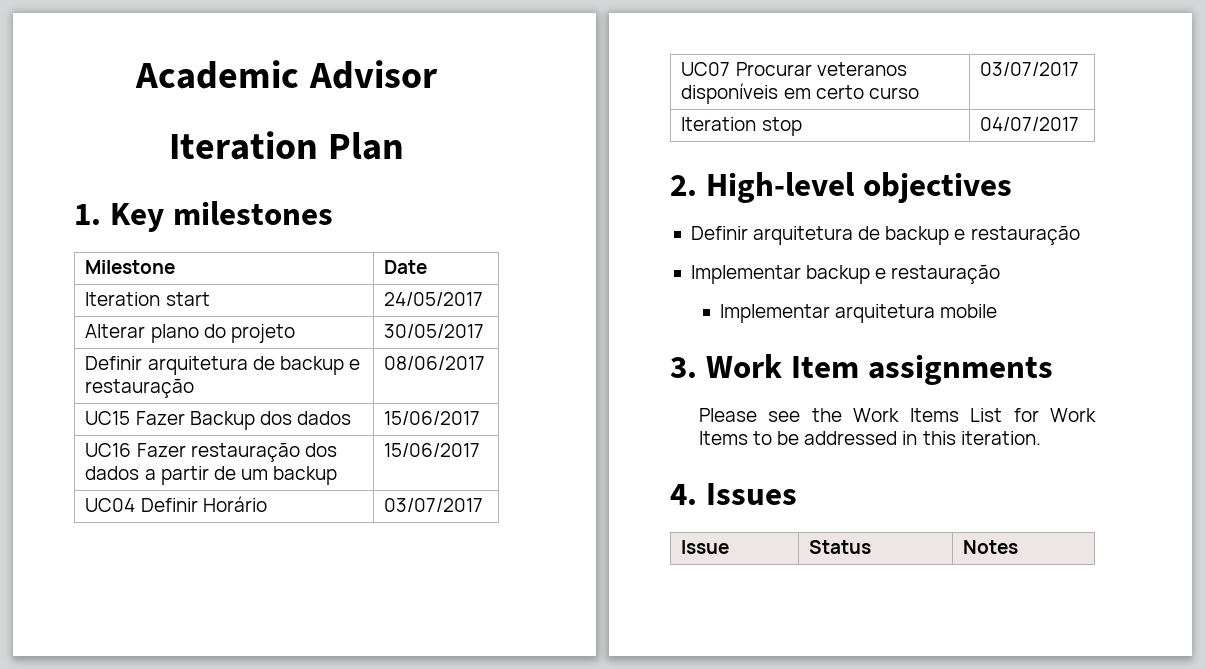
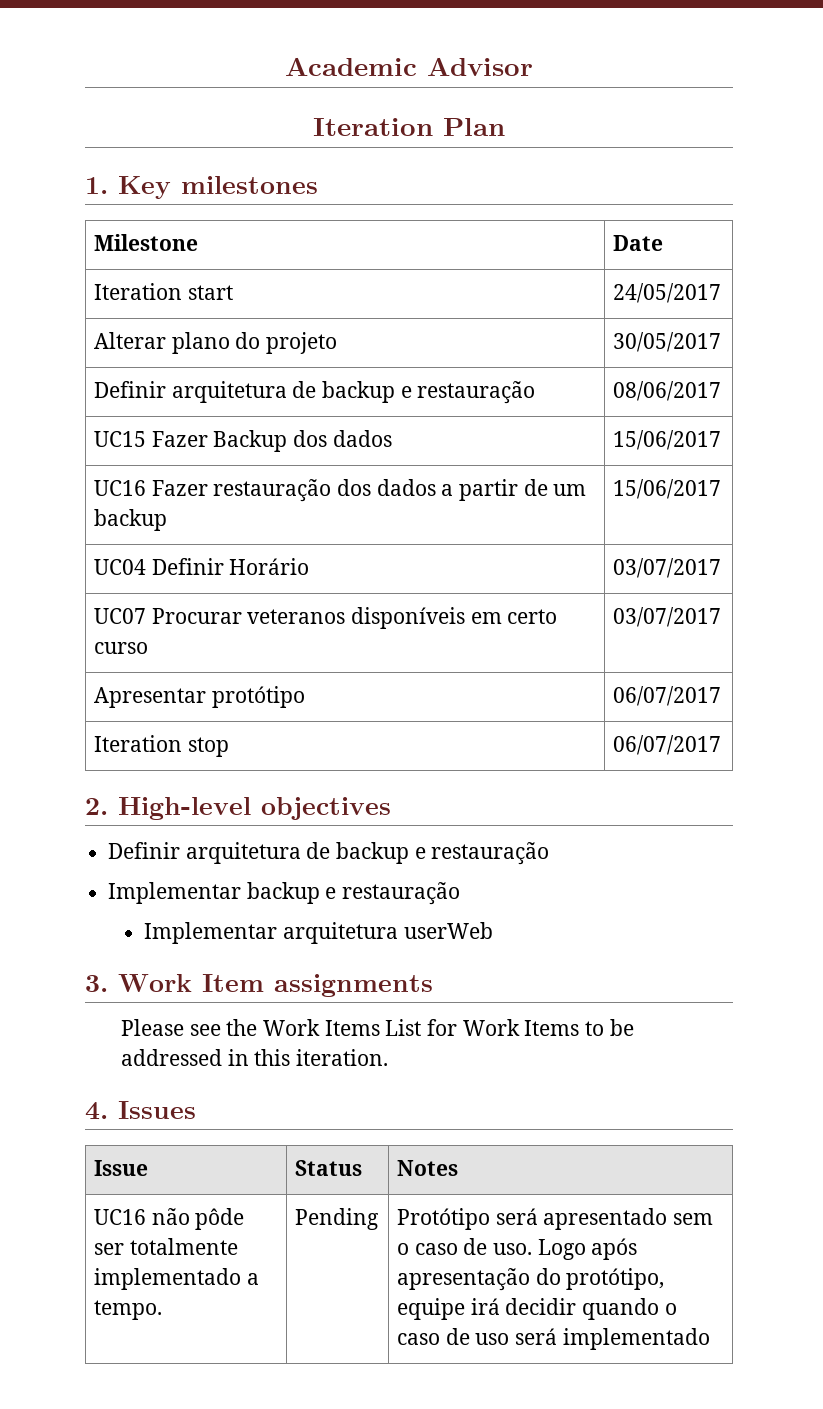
+ Apresentar protótipo | 06/07/2017
- Iteration stop | 04/07/2017
+ Iteration stop | 06/07/2017
- Implementar arquitetura mobile
+ Implementar arquitetura userWeb
+ UC16 não pôde ser totalmente implementado a tempo. | Pending | Protótipo será apresentado sem o caso de uso. Logo após apresentação do protótipo, equipe irá decidir quando o caso de uso será implementado

